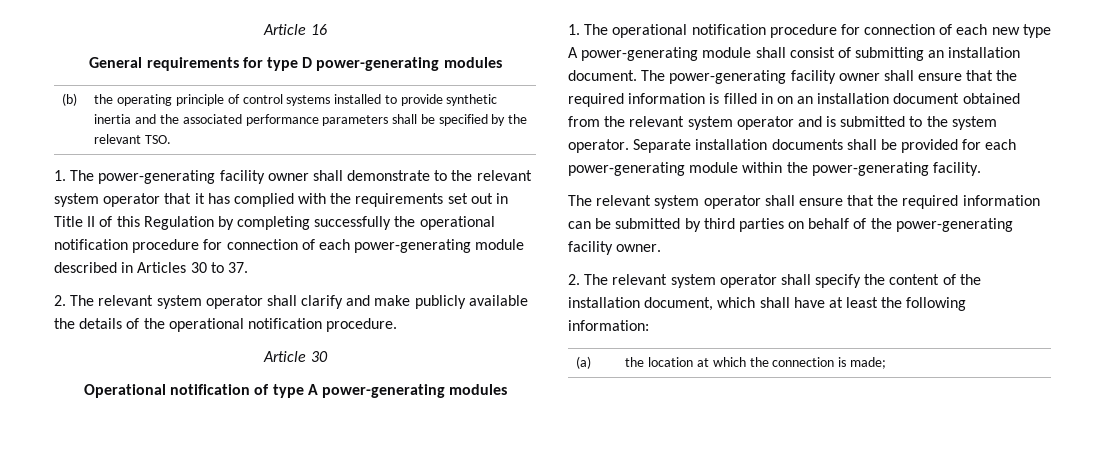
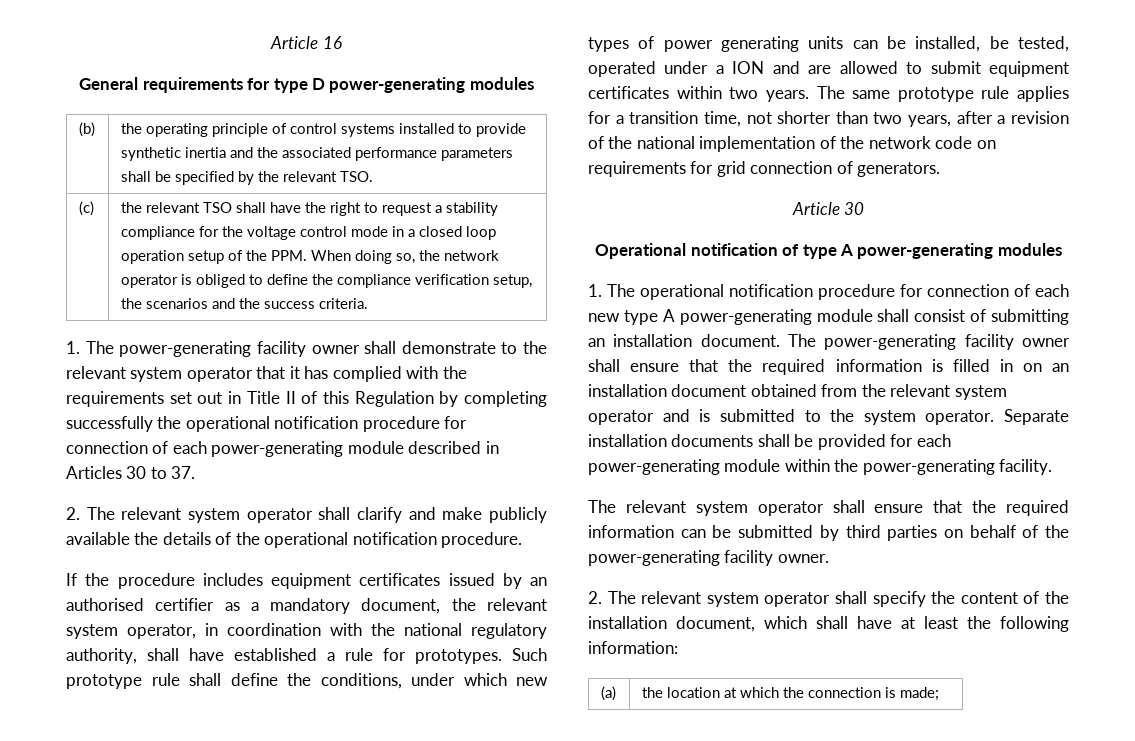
+ (c) | the relevant TSO shall have the right to request a stability compliance for the voltage control mode in a closed loop operation setup of the PPM. When doing so, the network operator is obliged to define the compliance verification setup, the scenarios and the success criteria.
+ If the procedure includes equipment certificates issued by an authorised certifier as a mandatory document, the relevant system operator, in coordination with the national regulatory authority, shall have established a rule for prototypes. Such prototype rule shall define the conditions, under which new types of power generating units can be installed, be tested, operated under a ION and are allowed to submit equipment certificates within two years. The same prototype rule applies for a transition time, not shorter than two years, after a revision of the national implementation of the network code on requirements for grid connection of generators.

